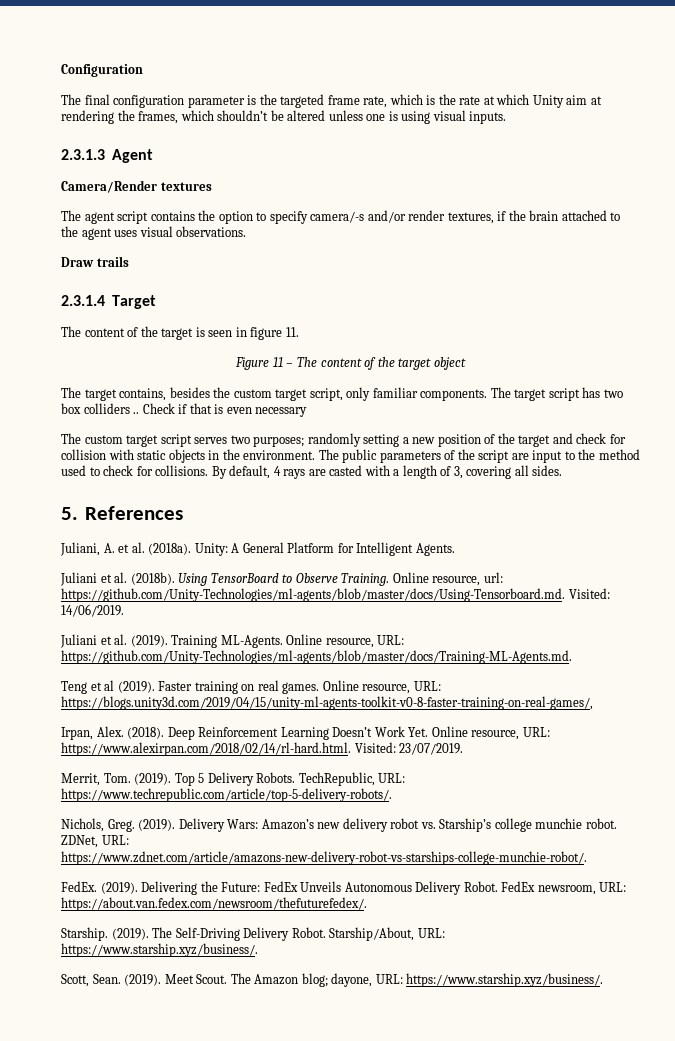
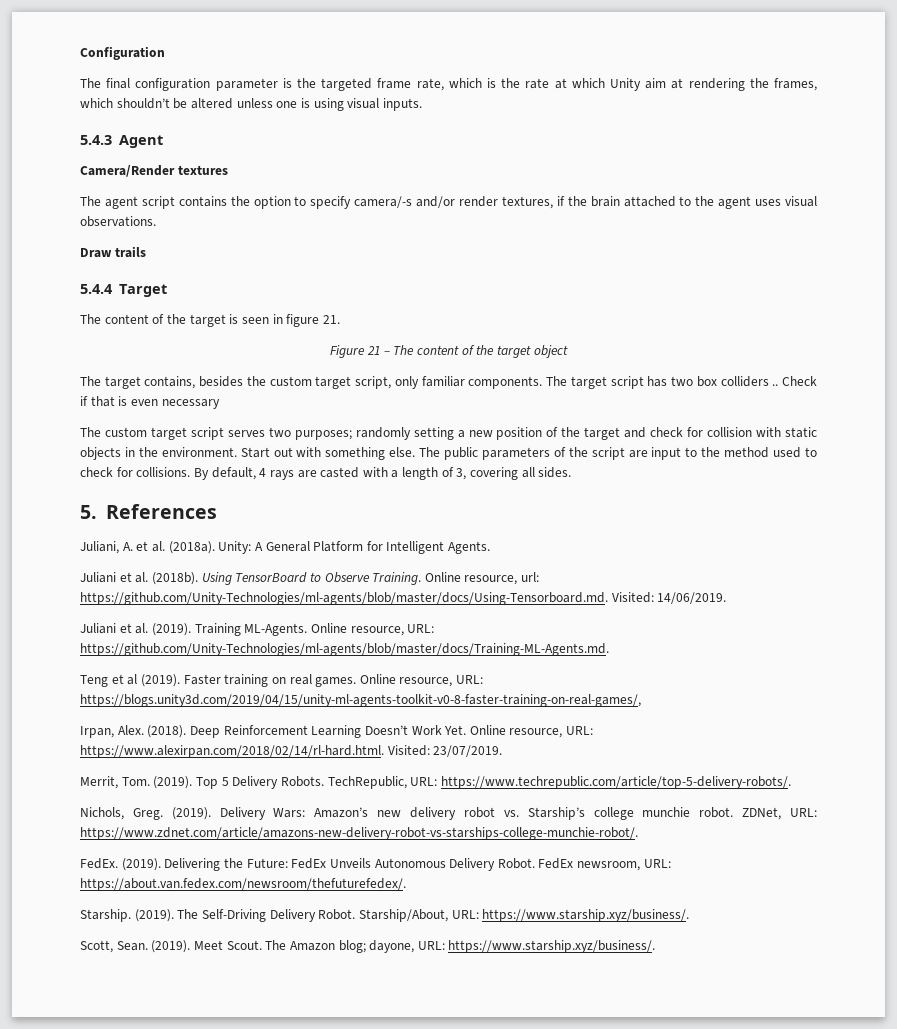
- 2.3.1.3 Agent
+ 5.4.3 Agent
- 2.3.1.4 Target
+ 5.4.4 Target
- The content of the target is seen in figure 11.
+ The content of the target is seen in figure 21.
- Figure 11 – The content of the target object
+ Figure 21 – The content of the target object
+ Start out with something else.

